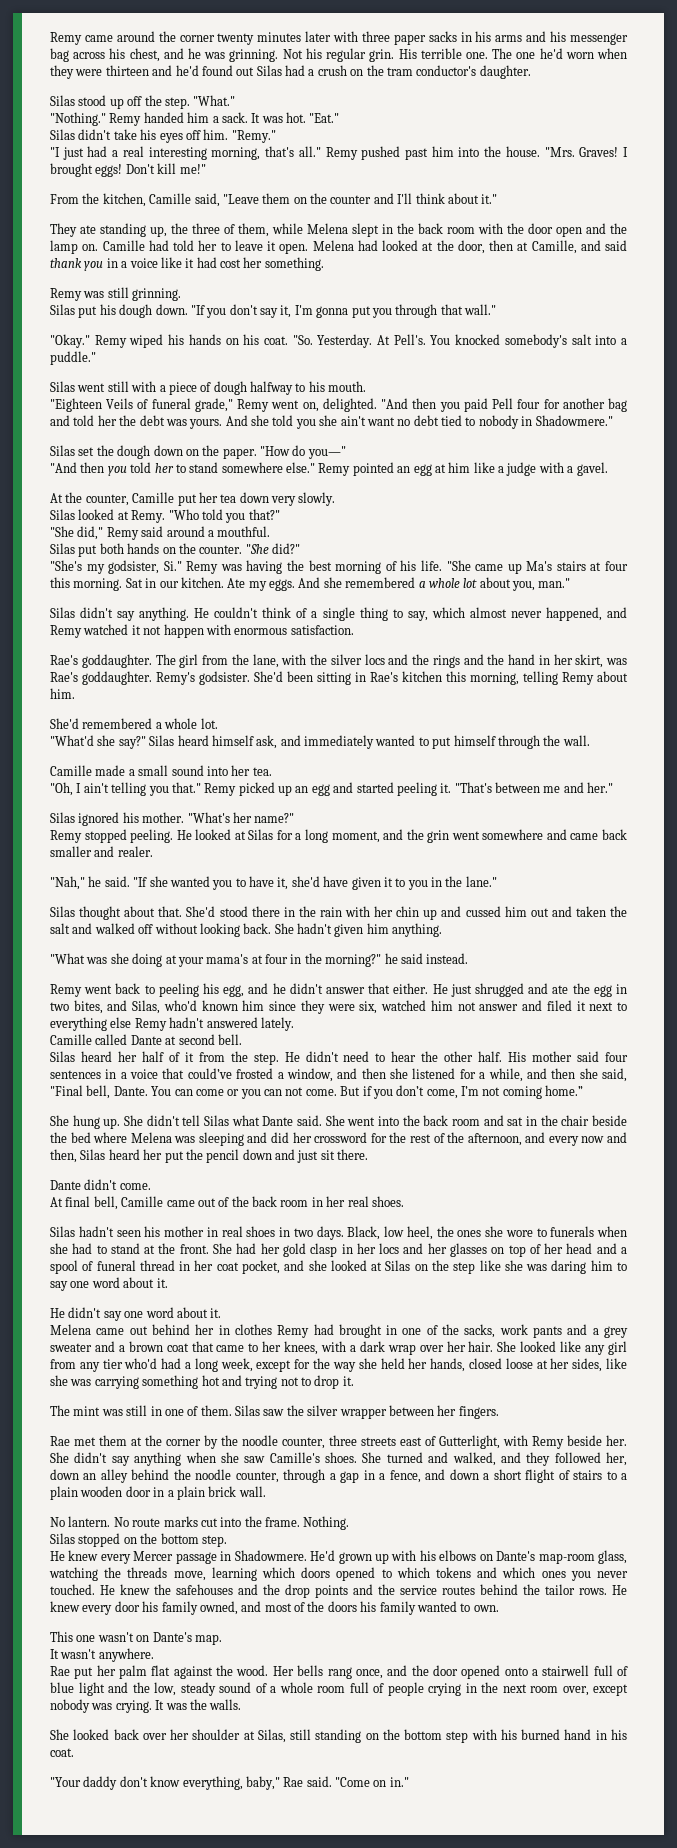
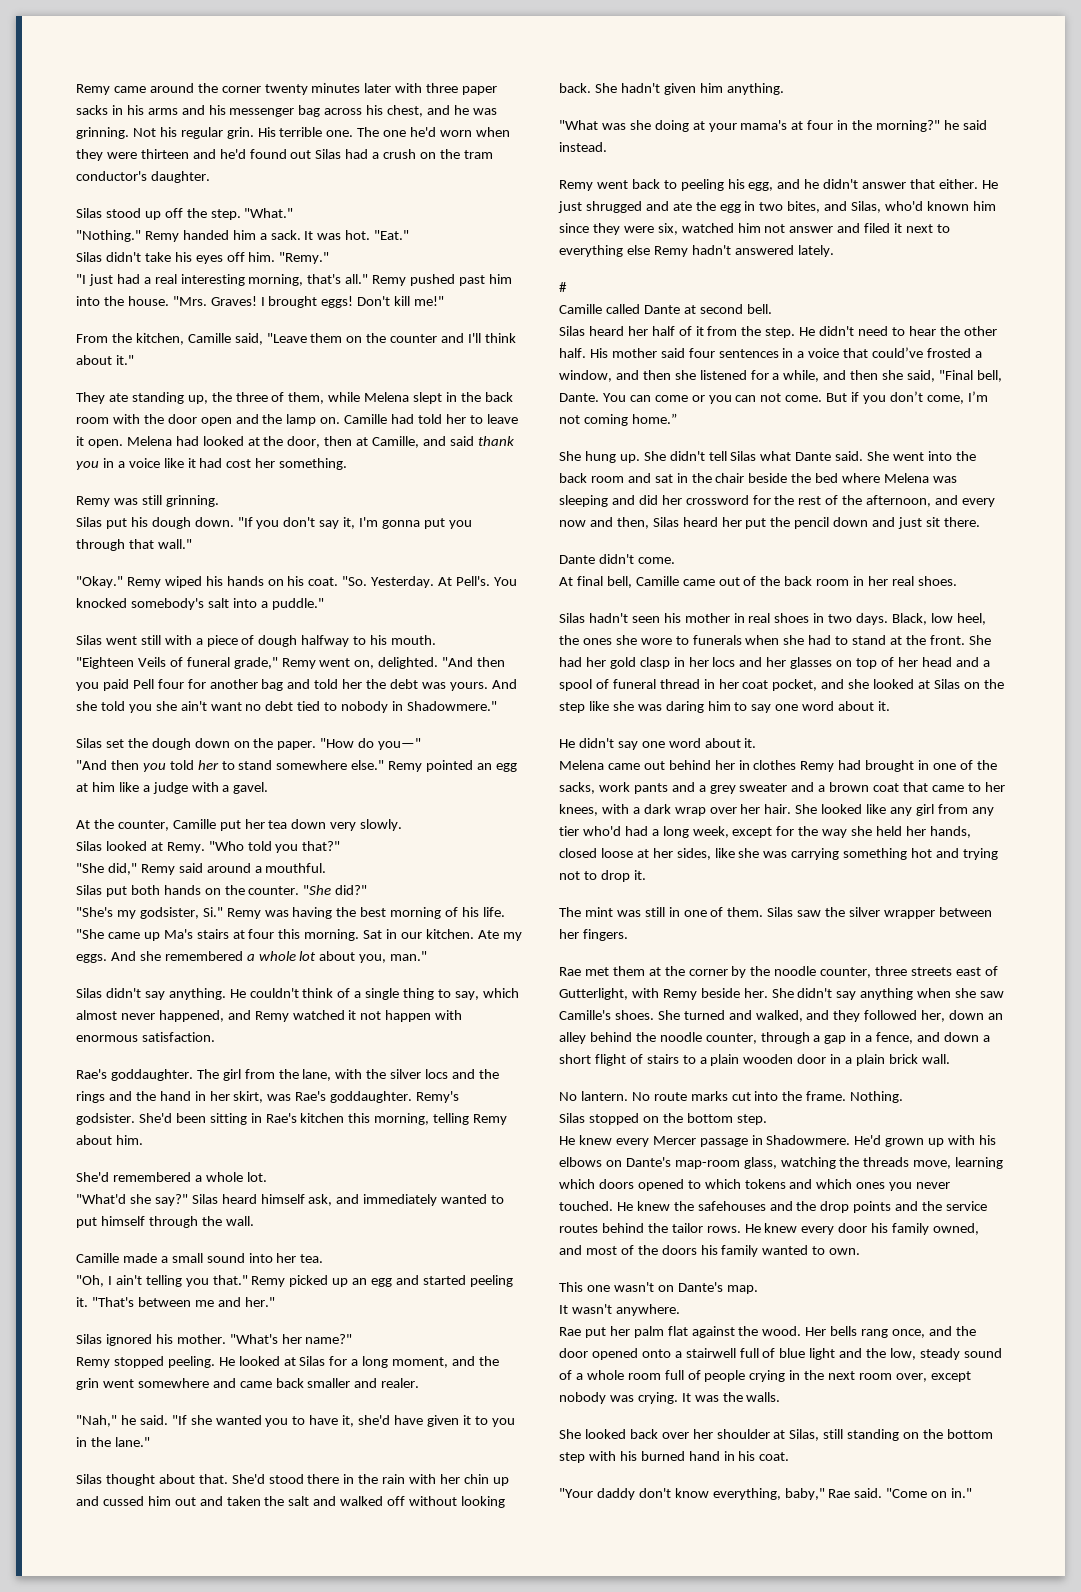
+ #

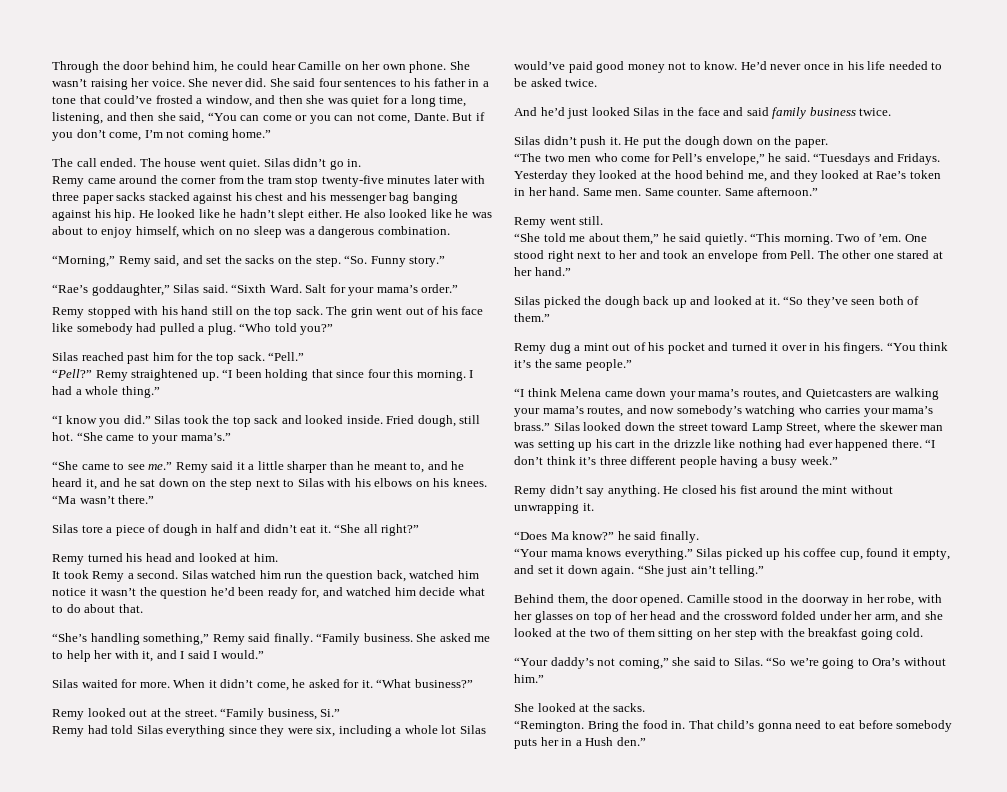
- Remy came around the corner twenty minutes later with three paper sacks in his arms and his messenger bag across his chest, and he was grinning. Not his regular grin. His terrible one. The one he'd worn when they were thirteen and he'd found out Silas had a crush on the tram conductor's daughter.
- Silas stood up off the step. "What."
- "Nothing." Remy handed him a sack. It was hot. "Eat."
- Silas didn't take his eyes off him. "Remy."
- "I just had a real interesting morning, that's all." Remy pushed past him into the house. "Mrs. Graves! I brought eggs! Don't kill me!"
- From the kitchen, Camille said, "Leave them on the counter and I'll think about it."
- They ate standing up, the three of them, while Melena slept in the back room with the door open and the lamp on. Camille had told her to leave it open. Melena had looked at the door, then at Camille, and said thank you in a voice like it had cost her something.
- Remy was still grinning.
- Silas put his dough down. "If you don't say it, I'm gonna put you through that wall."
- "Okay." Remy wiped his hands on his coat. "So. Yesterday. At Pell's. You knocked somebody's salt into a puddle."
- Silas went still with a piece of dough halfway to his mouth.
- "Eighteen Veils of funeral grade," Remy went on, delighted. "And then you paid Pell four for another bag and told her the debt was yours. And she told you she ain't want no debt tied to nobody in Shadowmere."
- Silas set the dough down on the paper. "How do you—"
- "And then you told her to stand somewhere else." Remy pointed an egg at him like a judge with a gavel.
- At the counter, Camille put her tea down very slowly.
- Silas looked at Remy. "Who told you that?"
- "She did," Remy said around a mouthful.
- Silas put both hands on the counter. "She did?"
- "She's my godsister, Si." Remy was having the best morning of his life. "She came up Ma's stairs at four this morning. Sat in our kitchen. Ate my eggs. And she remembered a whole lot about you, man."
- Silas didn't say anything. He couldn't think of a single thing to say, which almost never happened, and Remy watched it not happen with enormous satisfaction.
- Rae's goddaughter. The girl from the lane, with the silver locs and the rings and the hand in her skirt, was Rae's goddaughter. Remy's godsister. She'd been sitting in Rae's kitchen this morning, telling Remy about him.
- She'd remembered a whole lot.
- "What'd she say?" Silas heard himself ask, and immediately wanted to put himself through the wall.
- Camille made a small sound into her tea.
- "Oh, I ain't telling you that." Remy picked up an egg and started peeling it. "That's between me and her."
- Silas ignored his mother. "What's her name?"
- Remy stopped peeling. He looked at Silas for a long moment, and the grin went somewhere and came back smaller and realer.
- "Nah," he said. "If she wanted you to have it, she'd have given it to you in the lane."
- Silas thought about that. She'd stood there in the rain with her chin up and cussed him out and taken the salt and walked off without looking back. She hadn't given him anything.
- "What was she doing at your mama's at four in the morning?" he said instead.
- Remy went back to peeling his egg, and he didn't answer that either. He just shrugged and ate the egg in two bites, and Silas, who'd known him since they were six, watched him not answer and filed it next to everything else Remy hadn't answered lately.
- #
- Camille called Dante at second bell.
- Silas heard her half of it from the step. He didn't need to hear the other half. His mother said four sentences in a voice that could’ve frosted a window, and then she listened for a while, and then she said, "Final bell, Dante. You can come or you can not come.
+ Through the door behind him, he could hear Camille on her own phone. She wasn’t raising her voice. She never did. She said four sentences to his father in a tone that could’ve frosted a window, and then she was quiet for a long time, listening, and then she said, “You can come or you can not come, Dante.
- She hung up. She didn't tell Silas what Dante said. She went into the back room and sat in the chair beside the bed where Melena was sleeping and did her crossword for the rest of the afternoon, and every now and then, Silas heard her put the pencil down and just sit there.
- Dante didn't come.
- At final bell, Camille came out of the back room in her real shoes.
- Silas hadn't seen his mother in real shoes in two days. Black, low heel, the ones she wore to funerals when she had to stand at the front. She had her gold clasp in her locs and her glasses on top of her head and a spool of funeral thread in her coat pocket, and she looked at Silas on the step like she was daring him to say one word about it.
- He didn't say one word about it.
- Melena came out behind her in clothes Remy had brought in one of the sacks, work pants and a grey sweater and a brown coat that came to her knees, with a dark wrap over her hair. She looked like any girl from any tier who'd had a long week, except for the way she held her hands, closed loose at her sides, like she was carrying something hot and trying not to drop it.
- The mint was still in one of them. Silas saw the silver wrapper between her fingers.
- Rae met them at the corner by the noodle counter, three streets east of Gutterlight, with Remy beside her. She didn't say anything when she saw Camille's shoes. She turned and walked, and they followed her, down an alley behind the noodle counter, through a gap in a fence, and down a short flight of stairs to a plain wooden door in a plain brick wall.
- No lantern. No route marks cut into the frame. Nothing.
- Silas stopped on the bottom step.
- He knew every Mercer passage in Shadowmere. He'd grown up with his elbows on Dante's map-room glass, watching the threads move, learning which doors opened to which tokens and which ones you never touched. He knew the safehouses and the drop points and the service routes behind the tailor rows. He knew every door his family owned, and most of the doors his family wanted to own.
- This one wasn't on Dante's map.
- It wasn't anywhere.
- Rae put her palm flat against the wood. Her bells rang once, and the door opened onto a stairwell full of blue light and the low, steady sound of a whole room full of people crying in the next room over, except nobody was crying. It was the walls.
- She looked back over her shoulder at Silas, still standing on the bottom step with his burned hand in his coat.
- "Your daddy don't know everything, baby," Rae said. "Come on in."
+ The call ended. The house went quiet. Silas didn’t go in.
+ Remy came around the corner from the tram stop twenty-five minutes later with three paper sacks stacked against his chest and his messenger bag banging against his hip. He looked like he hadn’t slept either. He also looked like he was about to enjoy himself, which on no sleep was a dangerous combination.
+ “Morning,” Remy said, and set the sacks on the step. “So. Funny story.”
+ “Rae’s goddaughter,” Silas said. “Sixth Ward. Salt for your mama’s order.”
+ Remy stopped with his hand still on the top sack. The grin went out of his face like somebody had pulled a plug. “Who told you?”
+ Silas reached past him for the top sack. “Pell.”
+ “Pell?” Remy straightened up. “I been holding that since four this morning. I had a whole thing.”
+ “I know you did.” Silas took the top sack and looked inside. Fried dough, still hot. “She came to your mama’s.”
+ “She came to see me.” Remy said it a little sharper than he meant to, and he heard it, and he sat down on the step next to Silas with his elbows on his knees. “Ma wasn’t there.”
+ Silas tore a piece of dough in half and didn’t eat it. “She all right?”
+ Remy turned his head and looked at him.
+ It took Remy a second. Silas watched him run the question back, watched him notice it wasn’t the question he’d been ready for, and watched him decide what to do about that.
+ “She’s handling something,” Remy said finally. “Family business. She asked me to help her with it, and I said I would.”
+ Silas waited for more. When it didn’t come, he asked for it. “What business?”
+ Remy looked out at the street. “Family business, Si.”
+ Remy had told Silas everything since they were six, including a whole lot Silas would’ve paid good money not to know. He’d never once in his life needed to be asked twice.
+ And he’d just looked Silas in the face and said family business twice.
+ Silas didn’t push it. He put the dough down on the paper.
+ “The two men who come for Pell’s envelope,” he said. “Tuesdays and Fridays. Yesterday they looked at the hood behind me, and they looked at Rae’s token in her hand. Same men. Same counter. Same afternoon.”
+ Remy went still.
+ “She told me about them,” he said quietly. “This morning. Two of ’em. One stood right next to her and took an envelope from Pell. The other one stared at her hand.”
+ Silas picked the dough back up and looked at it. “So they’ve seen both of them.”
+ Remy dug a mint out of his pocket and turned it over in his fingers. “You think it’s the same people.”
+ “I think Melena came down your mama’s routes, and Quietcasters are walking your mama’s routes, and now somebody’s watching who carries your mama’s brass.” Silas looked down the street toward Lamp Street, where the skewer man was setting up his cart in the drizzle like nothing had ever happened there. “I don’t think it’s three different people having a busy week.”
+ Remy didn’t say anything. He closed his fist around the mint without unwrapping it.
+ “Does Ma know?” he said finally.
+ “Your mama knows everything.” Silas picked up his coffee cup, found it empty, and set it down again. “She just ain’t telling.”
+ Behind them, the door opened. Camille stood in the doorway in her robe, with her glasses on top of her head and the crossword folded under her arm, and she looked at the two of them sitting on her step with the breakfast going cold.
+ “Your daddy’s not coming,” she said to Silas. “So we’re going to Ora’s without him.”
+ She looked at the sacks.
+ “Remington. Bring the food in. That child’s gonna need to eat before somebody puts her in a Hush den.”

